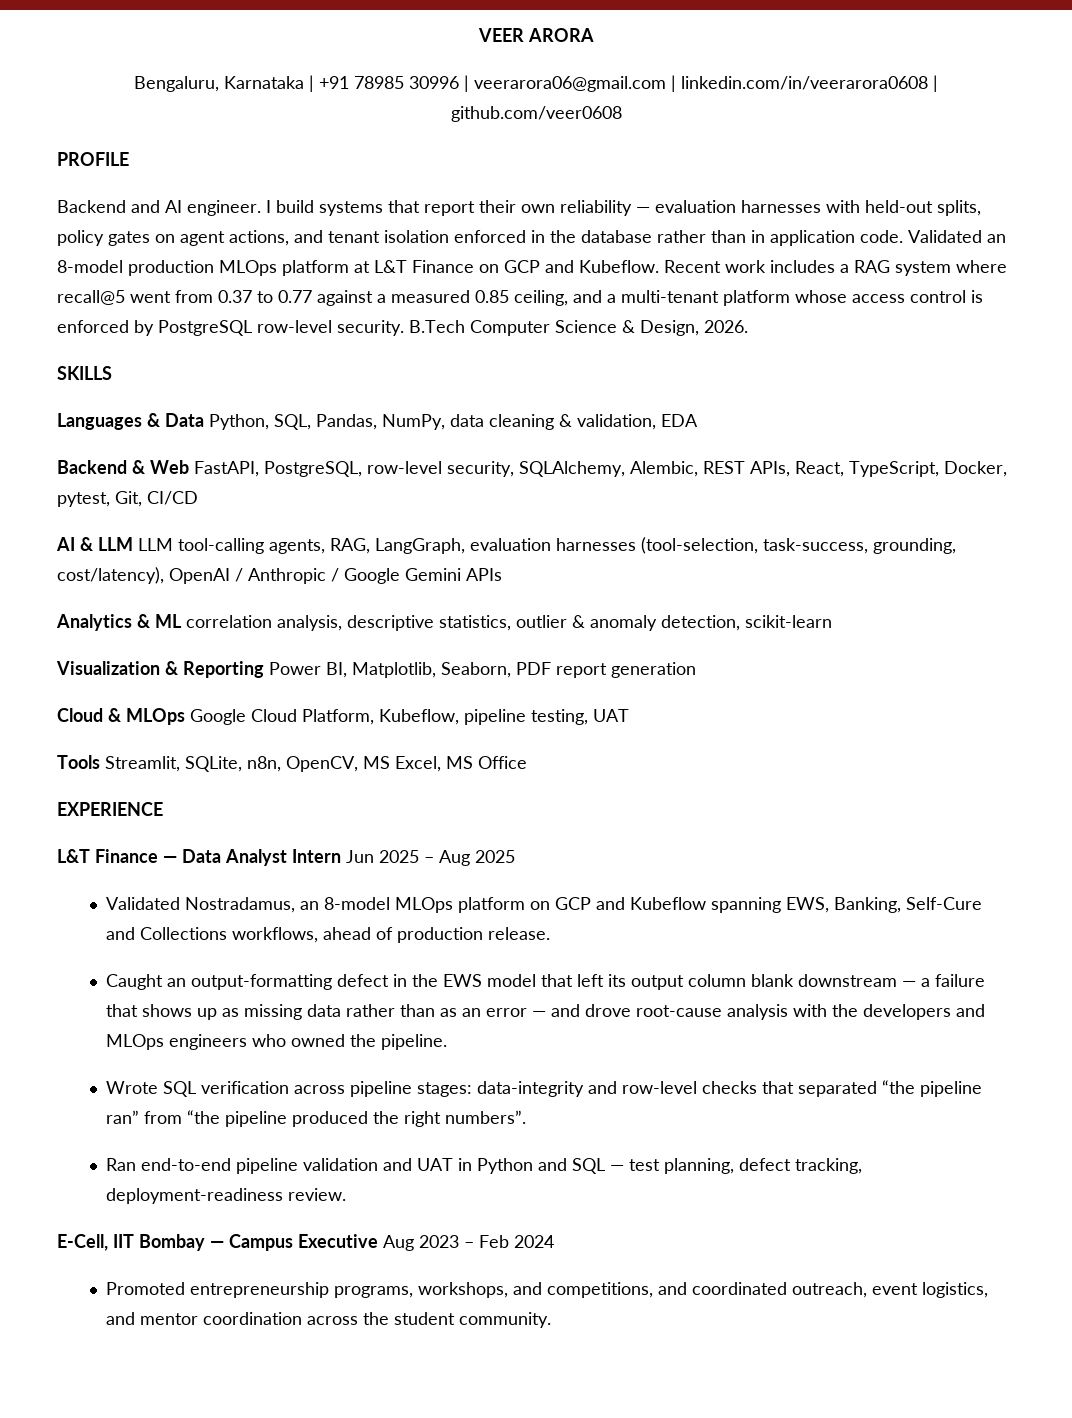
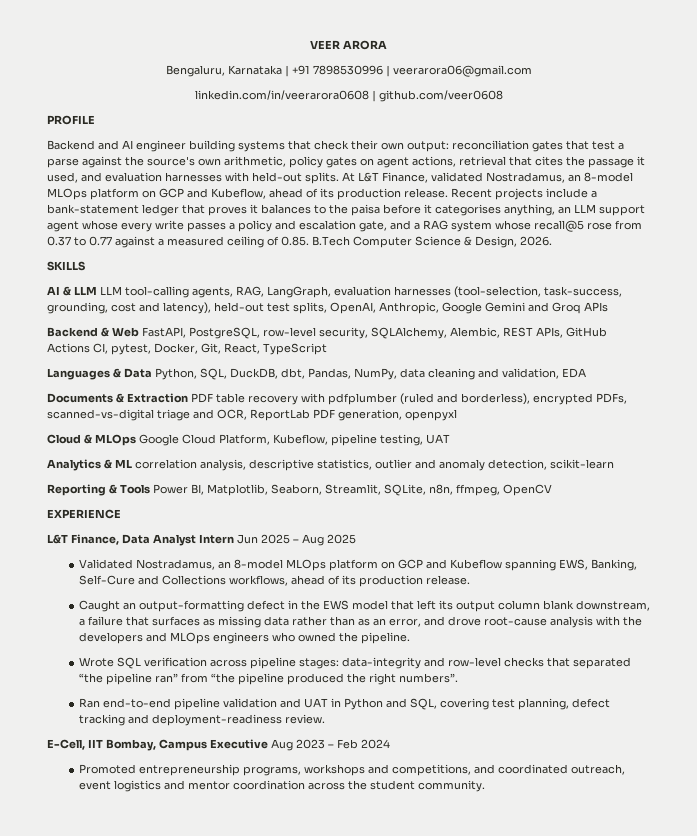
- Bengaluru, Karnataka | +91 78985 30996 | veerarora06@gmail.com | linkedin.com/in/veerarora0608 | github.com/veer0608
+ Bengaluru, Karnataka | +91 7898530996 | veerarora06@gmail.com
+ linkedin.com/in/veerarora0608 | github.com/veer0608
- Backend and AI engineer. I build systems that report their own reliability — evaluation harnesses with held-out splits, policy gates on agent actions, and tenant isolation enforced in the database rather than in application code. Validated an 8-model production MLOps platform at L&T Finance on GCP and Kubeflow. Recent work includes a RAG system where recall@5 went from 0.37 to 0.77 against a measured 0.85 ceiling, and a multi-tenant platform whose access control is enforced by PostgreSQL row-level security. B.Tech Computer Science & Design, 2026.
+ Backend and AI engineer building systems that check their own output: reconciliation gates that test a parse against the source's own arithmetic, policy gates on agent actions, retrieval that cites the passage it used, and evaluation harnesses with held-out splits. At L&T Finance, validated Nostradamus, an 8-model MLOps platform on GCP and Kubeflow, ahead of its production release. Recent projects include a bank-statement ledger that proves it balances to the paisa before it categorises anything, an LLM support agent whose every write passes a policy and escalation gate, and a RAG system whose recall@5 rose from 0.37 to 0.77 against a measured ceiling of 0.85. B.Tech Computer Science & Design, 2026.
- Languages & Data Python, SQL, Pandas, NumPy, data cleaning & validation, EDA
- Backend & Web FastAPI, PostgreSQL, row-level security, SQLAlchemy, Alembic, REST APIs, React, TypeScript, Docker, pytest, Git, CI/CD
- AI & LLM LLM tool-calling agents, RAG, LangGraph, evaluation harnesses (tool-selection, task-success, grounding, cost/latency), OpenAI / Anthropic / Google Gemini APIs
- Analytics & ML correlation analysis, descriptive statistics, outlier & anomaly detection, scikit-learn
- Visualization & Reporting Power BI, Matplotlib, Seaborn, PDF report generation
+ AI & LLM LLM tool-calling agents, RAG, LangGraph, evaluation harnesses (tool-selection, task-success, grounding, cost and latency), held-out test splits, OpenAI, Anthropic, Google Gemini and Groq APIs
+ Backend & Web FastAPI, PostgreSQL, row-level security, SQLAlchemy, Alembic, REST APIs, GitHub Actions CI, pytest, Docker, Git, React, TypeScript
+ Languages & Data Python, SQL, DuckDB, dbt, Pandas, NumPy, data cleaning and validation, EDA
+ Documents & Extraction PDF table recovery with pdfplumber (ruled and borderless), encrypted PDFs, scanned-vs-digital triage and OCR, ReportLab PDF generation, openpyxl
- Tools Streamlit, SQLite, n8n, OpenCV, MS Excel, MS Office
+ Analytics & ML correlation analysis, descriptive statistics, outlier and anomaly detection, scikit-learn
+ Reporting & Tools Power BI, Matplotlib, Seaborn, Streamlit, SQLite, n8n, ffmpeg, OpenCV
- L&T Finance — Data Analyst Intern Jun 2025 – Aug 2025
+ L&T Finance, Data Analyst Intern Jun 2025 – Aug 2025
- Validated Nostradamus, an 8-model MLOps platform on GCP and Kubeflow spanning EWS, Banking, Self-Cure and Collections workflows, ahead of production release.
+ Validated Nostradamus, an 8-model MLOps platform on GCP and Kubeflow spanning EWS, Banking, Self-Cure and Collections workflows, ahead of its production release.
- Caught an output-formatting defect in the EWS model that left its output column blank downstream — a failure that shows up as missing data rather than as an error — and drove root-cause analysis with the developers and MLOps engineers who owned the pipeline.
+ Caught an output-formatting defect in the EWS model that left its output column blank downstream, a failure that surfaces as missing data rather than as an error, and drove root-cause analysis with the developers and MLOps engineers who owned the pipeline.
- Ran end-to-end pipeline validation and UAT in Python and SQL — test planning, defect tracking, deployment-readiness review.
+ Ran end-to-end pipeline validation and UAT in Python and SQL, covering test planning, defect tracking and deployment-readiness review.
- E-Cell, IIT Bombay — Campus Executive Aug 2023 – Feb 2024
+ E-Cell, IIT Bombay, Campus Executive Aug 2023 – Feb 2024
- Promoted entrepreneurship programs, workshops, and competitions, and coordinated outreach, event logistics, and mentor coordination across the student community.
+ Promoted entrepreneurship programs, workshops and competitions, and coordinated outreach, event logistics and mentor coordination across the student community.

